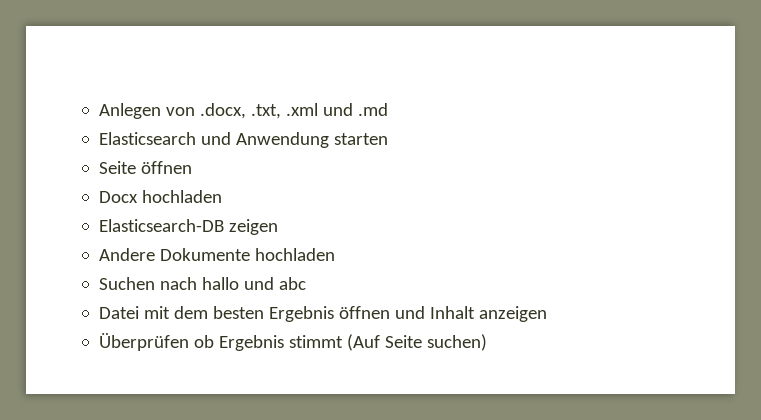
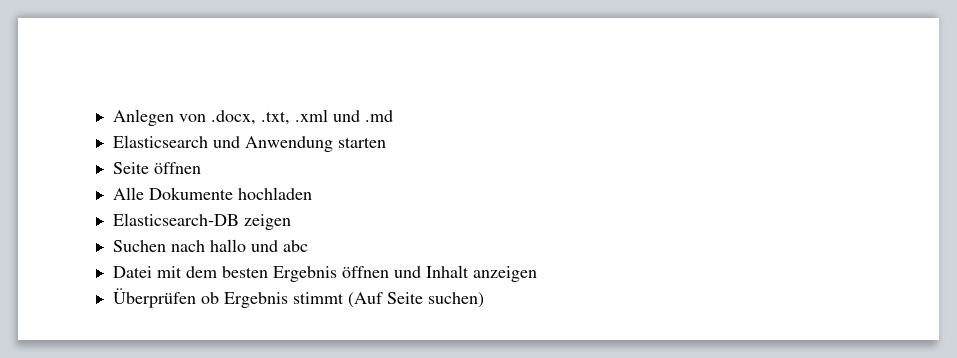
- Docx hochladen
+ Alle Dokumente hochladen
- Andere Dokumente hochladen

